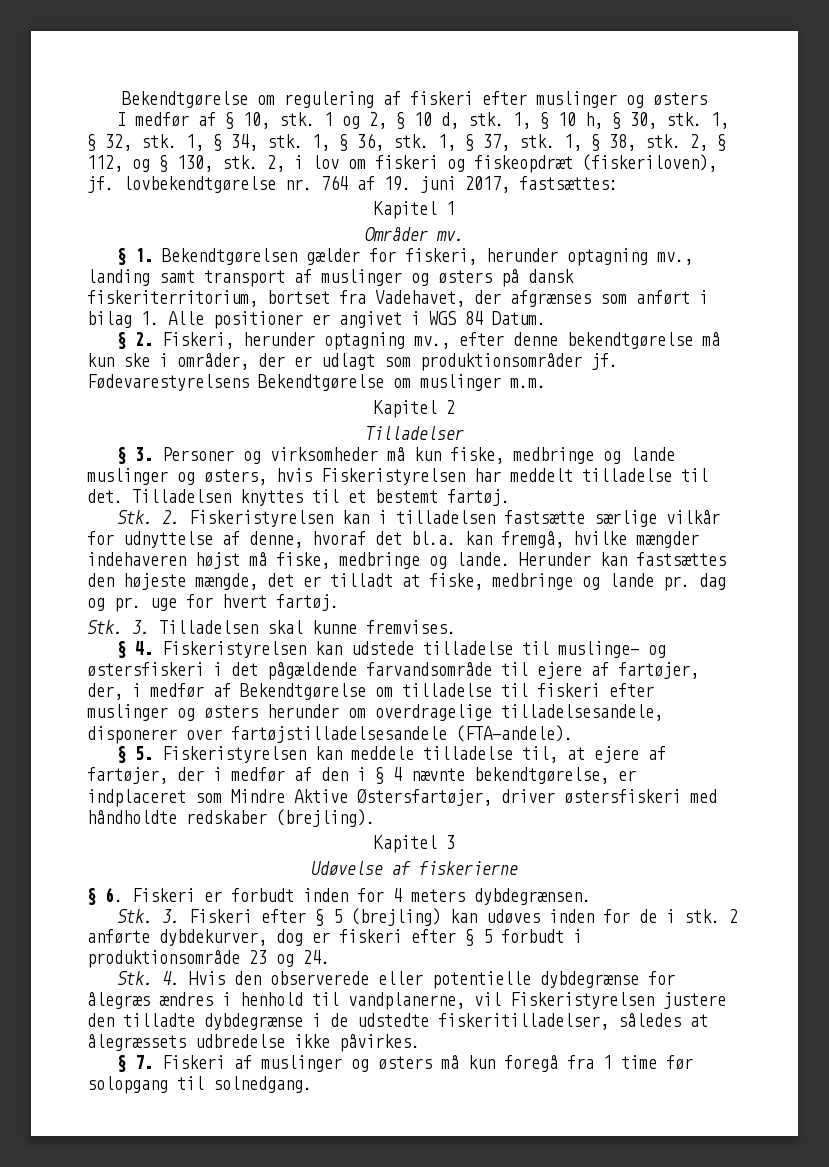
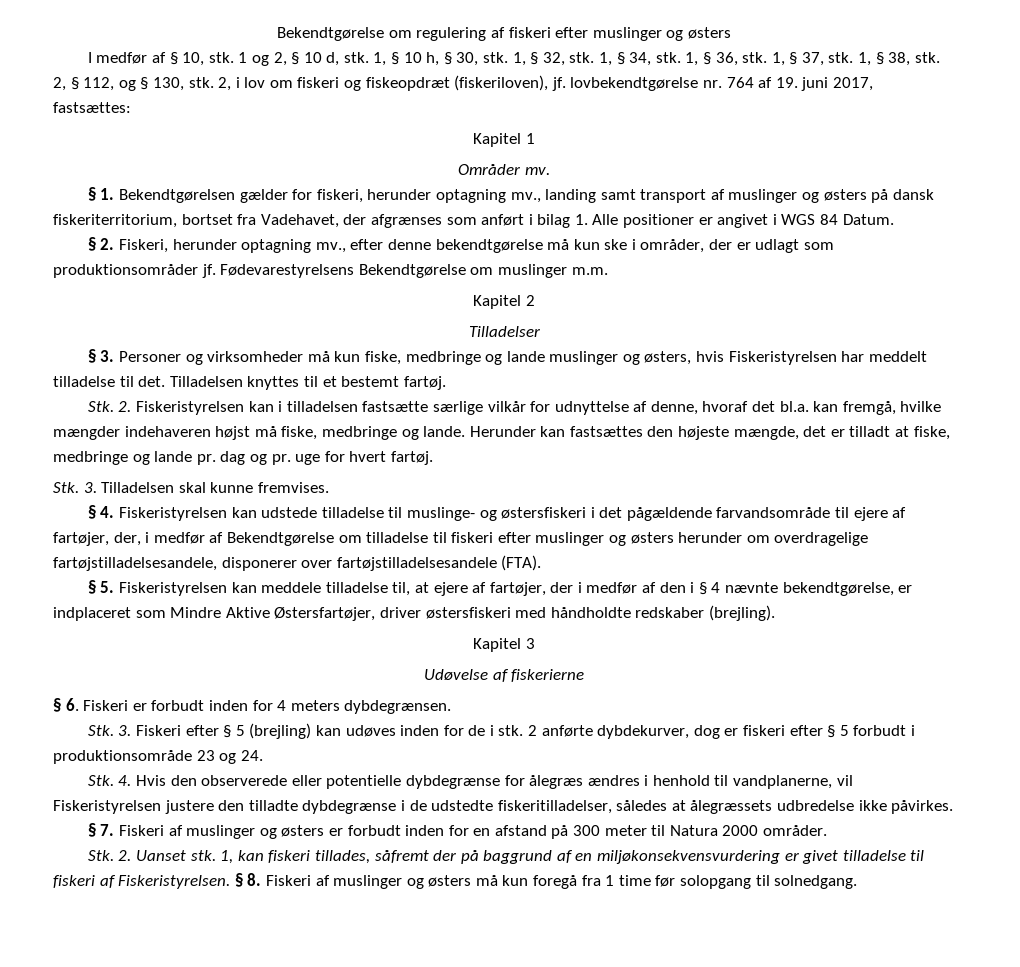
- § 4. Fiskeristyrelsen kan udstede tilladelse til muslinge- og østersfiskeri i det pågældende farvandsområde til ejere af fartøjer, der, i medfør af Bekendtgørelse om tilladelse til fiskeri efter muslinger og østers herunder om overdragelige tilladelsesandele, disponerer over fartøjstilladelsesandele (FTA-andele).
+ § 4. Fiskeristyrelsen kan udstede tilladelse til muslinge- og østersfiskeri i det pågældende farvandsområde til ejere af fartøjer, der, i medfør af Bekendtgørelse om tilladelse til fiskeri efter muslinger og østers herunder om overdragelige fartøjstilladelsesandele, disponerer over fartøjstilladelsesandele (FTA).
- § 7. Fiskeri af muslinger og østers må kun foregå fra 1 time før solopgang til solnedgang.
+ § 7. Fiskeri af muslinger og østers er forbudt inden for en afstand på 300 meter til Natura 2000 områder.
+ Stk. 2. Uanset stk. 1, kan fiskeri tillades, såfremt der på baggrund af en miljøkonsekvensvurdering er givet tilladelse til fiskeri af Fiskeristyrelsen. § 8. Fiskeri af muslinger og østers må kun foregå fra 1 time før solopgang til solnedgang.

